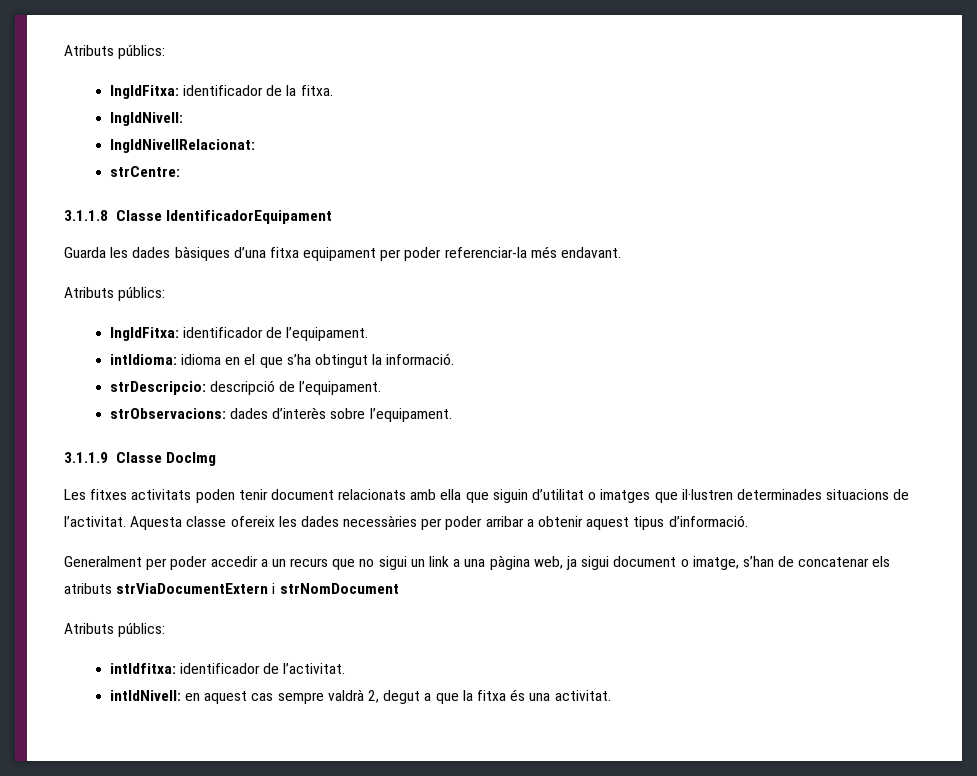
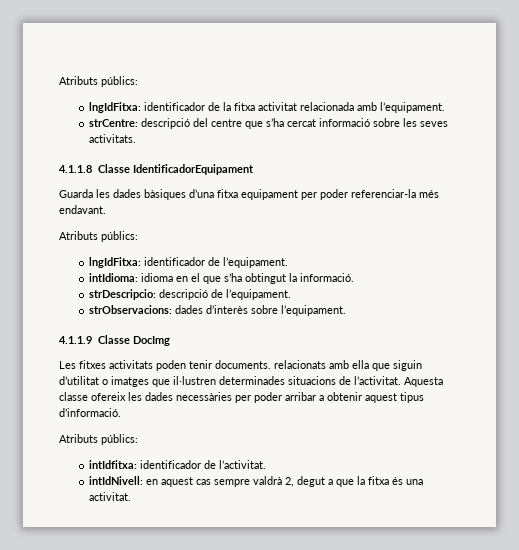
- lngIdFitxa: identificador de la fitxa.
- lngIdNivell:
- lngIdNivellRelacionat:
- strCentre:
- 3.1.1.8 Classe IdentificadorEquipament
+ lngIdFitxa: identificador de la fitxa activitat relacionada amb l’equipament.
+ strCentre: descripció del centre que s’ha cercat informació sobre les seves activitats.
+ 4.1.1.8 Classe IdentificadorEquipament
- 3.1.1.9 Classe DocImg
+ 4.1.1.9 Classe DocImg
- Les fitxes activitats poden tenir document relacionats amb ella que siguin d’utilitat o imatges que il·lustren determinades situacions de l’activitat.
+ Les fitxes activitats poden tenir documents. relacionats amb ella que siguin d’utilitat o imatges que il·lustren determinades situacions de l’activitat.
- Generalment per poder accedir a un recurs que no sigui un link a una pàgina web, ja sigui document o imatge, s’han de concatenar els atributs strViaDocumentExtern i strNomDocument

